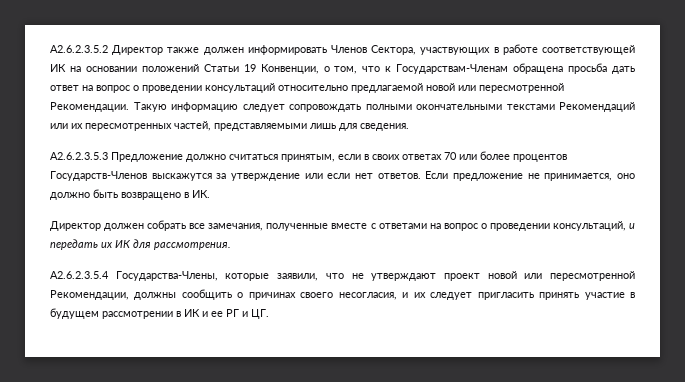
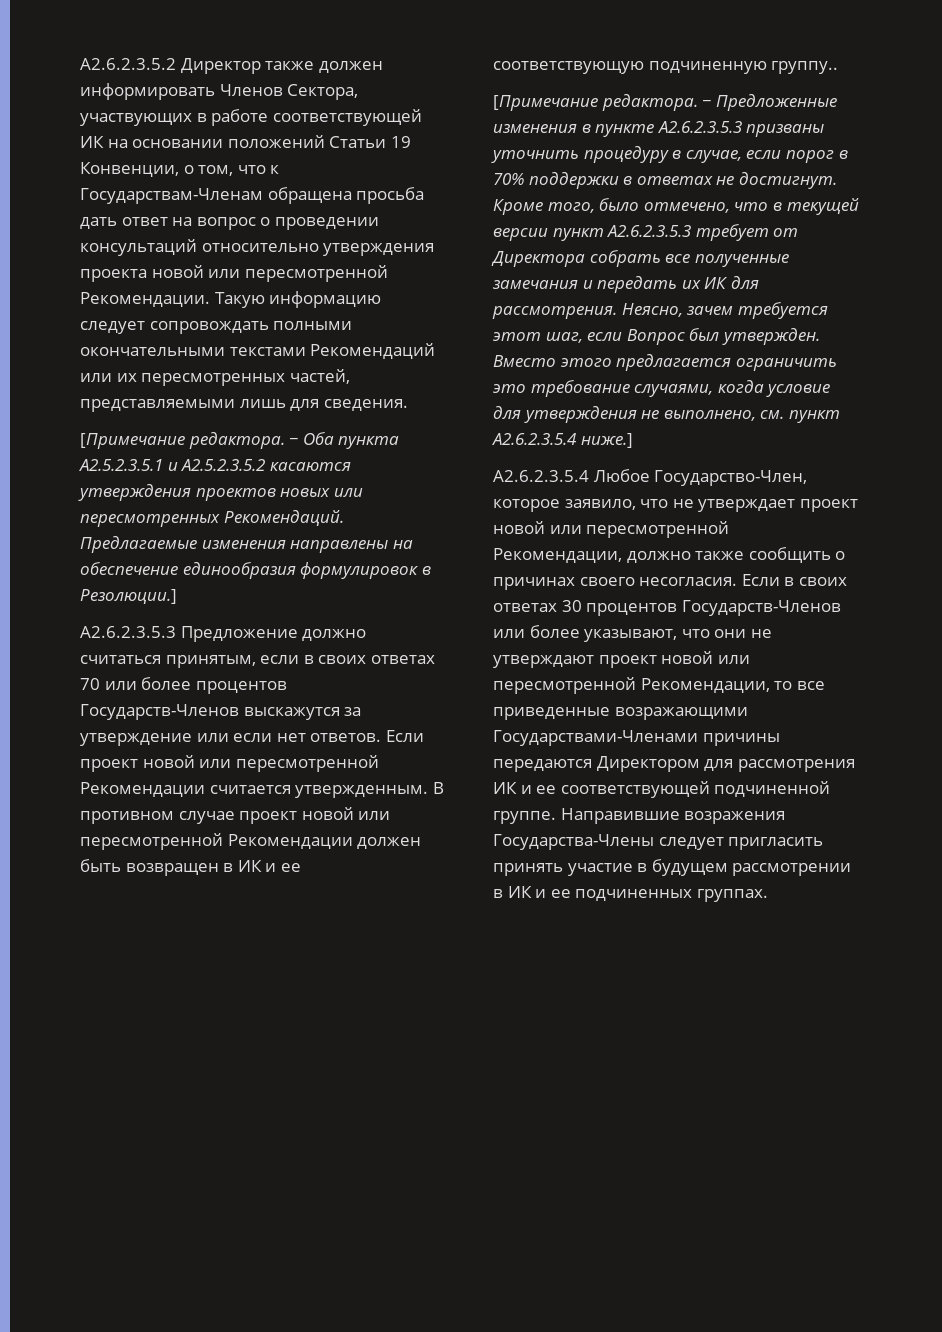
- А2.6.2.3.5.2 Директор также должен информировать Членов Сектора, участвующих в работе соответствующей ИК на основании положений Статьи 19 Конвенции, о том, что к Государствам-Членам обращена просьба дать ответ на вопрос о проведении консультаций относительно предлагаемой новой или пересмотренной Рекомендации.
+ А2.6.2.3.5.2 Директор также должен информировать Членов Сектора, участвующих в работе соответствующей ИК на основании положений Статьи 19 Конвенции, о том, что к Государствам-Членам обращена просьба дать ответ на вопрос о проведении консультаций относительно утверждения проекта новой или пересмотренной Рекомендации.
+ [Примечание редактора. − Оба пункта A2.5.2.3.5.1 и A2.5.2.3.5.2 касаются утверждения проектов новых или пересмотренных Рекомендаций. Предлагаемые изменения направлены на обеспечение единообразия формулировок в Резолюции.]
- Если предложение не принимается, оно должно быть возвращено в ИК.
- Директор должен собрать все замечания, полученные вместе с ответами на вопрос о проведении консультаций, и передать их ИК для рассмотрения.
- А2.6.2.3.5.4 Государства-Члены, которые заявили, что не утверждают проект новой или пересмотренной Рекомендации, должны сообщить о причинах своего несогласия, и их следует пригласить принять участие в будущем рассмотрении в ИК и ее РГ и ЦГ.
+ Если проект новой или пересмотренной Рекомендации считается утвержденным. В противном случае проект новой или пересмотренной Рекомендации должен быть возвращен в ИК и ее соответствующую подчиненную группу..
+ [Примечание редактора. − Предложенные изменения в пункте A2.6.2.3.5.3 призваны уточнить процедуру в случае, если порог в 70% поддержки в ответах не достигнут. Кроме того, было отмечено, что в текущей версии пункт A2.6.2.3.5.3 требует от Директора собрать все полученные замечания и передать их ИК для рассмотрения. Неясно, зачем требуется этот шаг, если Вопрос был утвержден. Вместо этого предлагается ограничить это требование случаями, когда условие для утверждения не выполнено, см. пункт A2.6.2.3.5.4 ниже.]
+ А2.6.2.3.5.4 Любое Государство-Член, которое заявило, что не утверждает проект новой или пересмотренной Рекомендации, должно также сообщить о причинах своего несогласия. Если в своих ответах 30 процентов Государств-Членов или более указывают, что они не утверждают проект новой или пересмотренной Рекомендации, то все приведенные возражающими Государствами-Членами причины передаются Директором для рассмотрения ИК и ее соответствующей подчиненной группе. Направившие возражения Государства-Члены следует пригласить принять участие в будущем рассмотрении в ИК и ее подчиненных группах.

